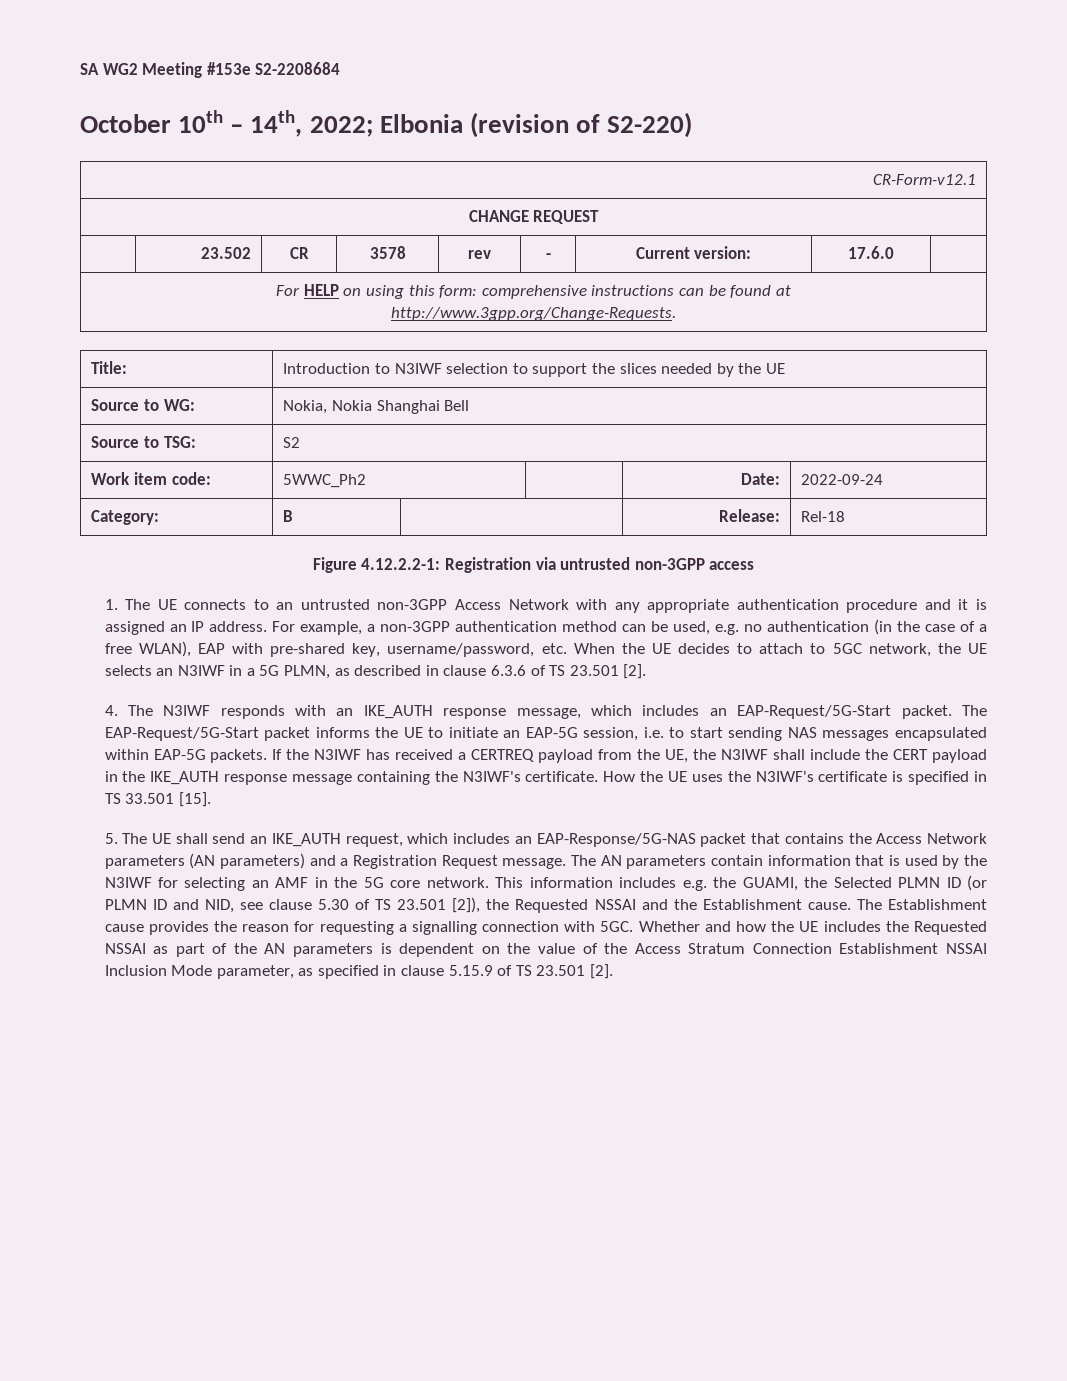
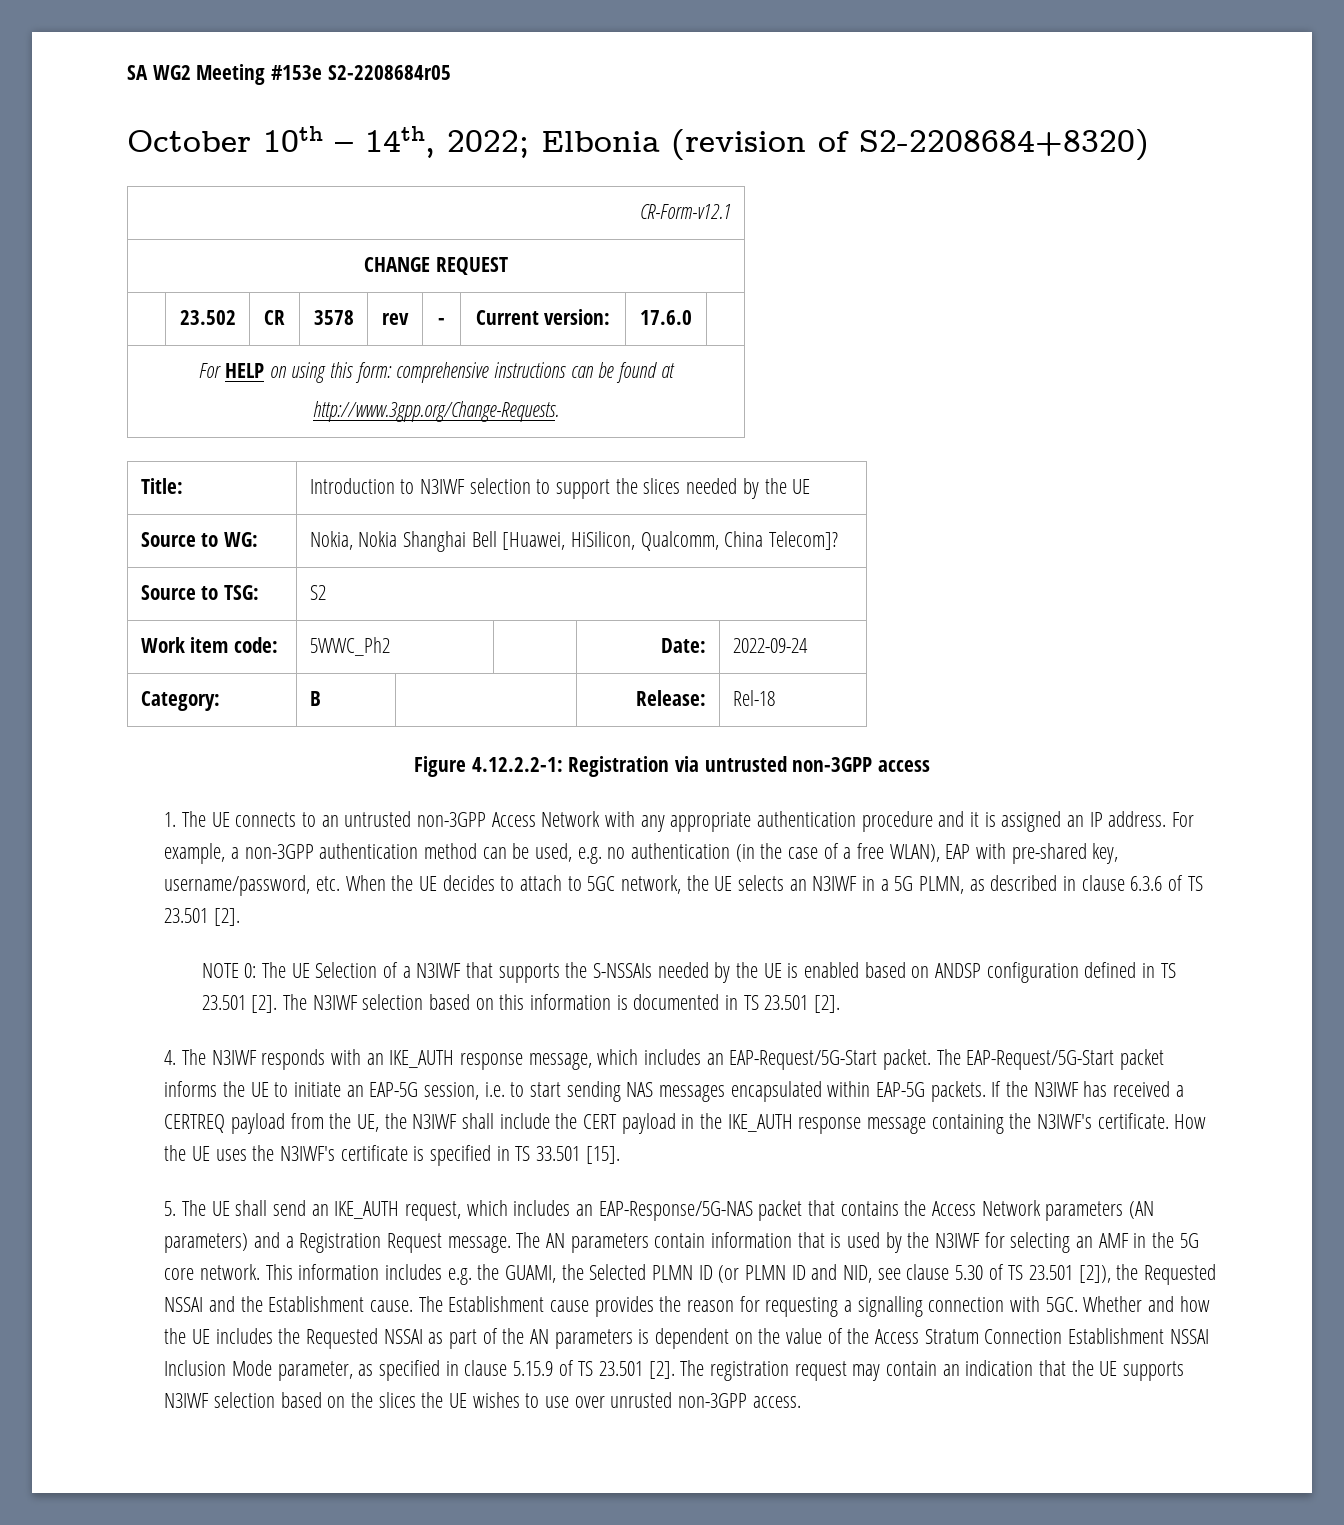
- SA WG2 Meeting #153e S2-2208684
+ SA WG2 Meeting #153e S2-2208684r05
- October 10th – 14th, 2022; Elbonia (revision of S2-220)
+ October 10th – 14th, 2022; Elbonia (revision of S2-2208684+8320)
- Source to WG: | Nokia, Nokia Shanghai Bell
+ Source to WG: | Nokia, Nokia Shanghai Bell [Huawei, HiSilicon, Qualcomm, China Telecom]?
+ NOTE 0: The UE Selection of a N3IWF that supports the S-NSSAIs needed by the UE is enabled based on ANDSP configuration defined in TS 23.501 [2]. The N3IWF selection based on this information is documented in TS 23.501 [2].
+ The registration request may contain an indication that the UE supports N3IWF selection based on the slices the UE wishes to use over unrusted non-3GPP access.

